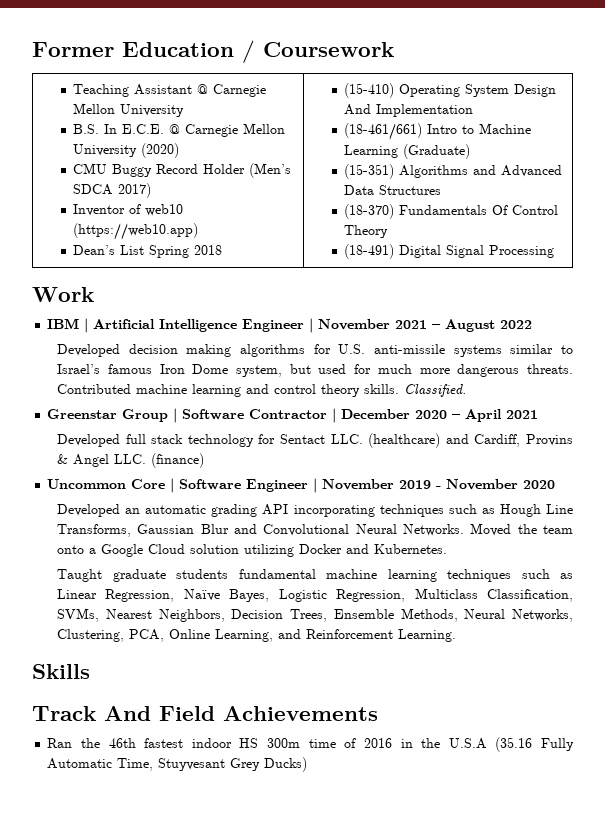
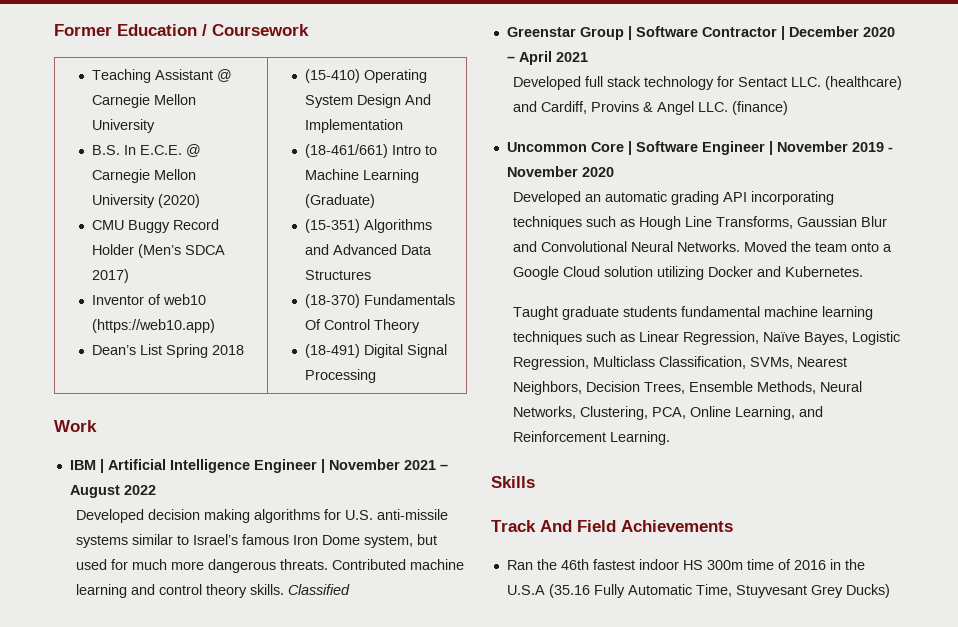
- Classified.
+ Classified

